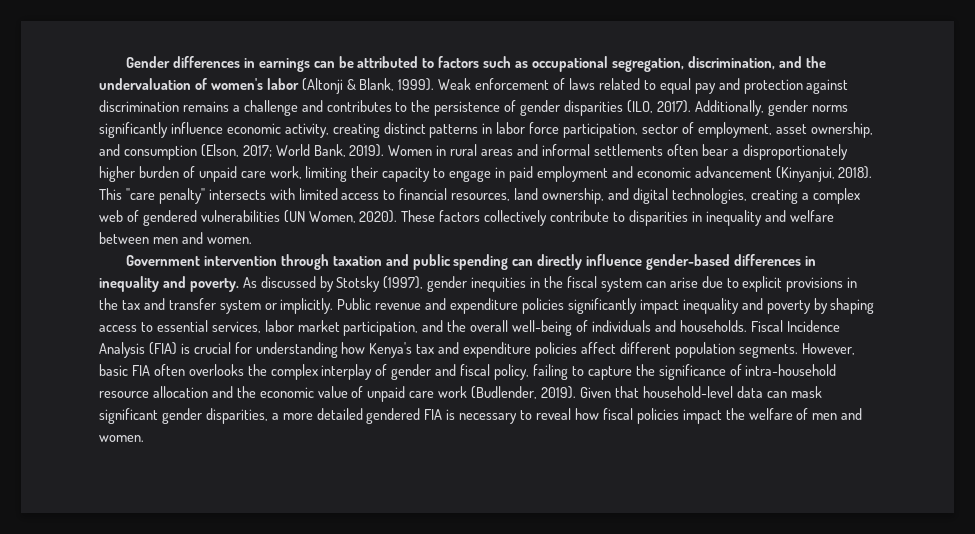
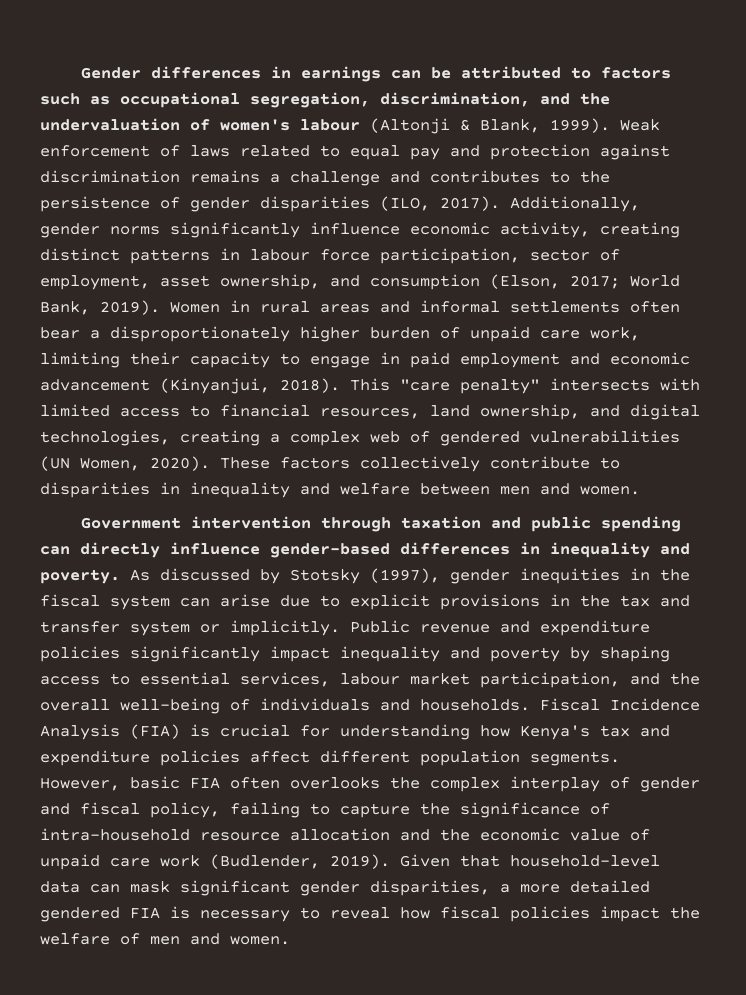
- Gender differences in earnings can be attributed to factors such as occupational segregation, discrimination, and the undervaluation of women's labor (Altonji & Blank, 1999).
+ Gender differences in earnings can be attributed to factors such as occupational segregation, discrimination, and the undervaluation of women's labour (Altonji & Blank, 1999).
- Additionally, gender norms significantly influence economic activity, creating distinct patterns in labor force participation, sector of employment, asset ownership, and consumption (Elson, 2017; World Bank, 2019).
+ Additionally, gender norms significantly influence economic activity, creating distinct patterns in labour force participation, sector of employment, asset ownership, and consumption (Elson, 2017; World Bank, 2019).
- Public revenue and expenditure policies significantly impact inequality and poverty by shaping access to essential services, labor market participation, and the overall well-being of individuals and households.
+ Public revenue and expenditure policies significantly impact inequality and poverty by shaping access to essential services, labour market participation, and the overall well-being of individuals and households.

